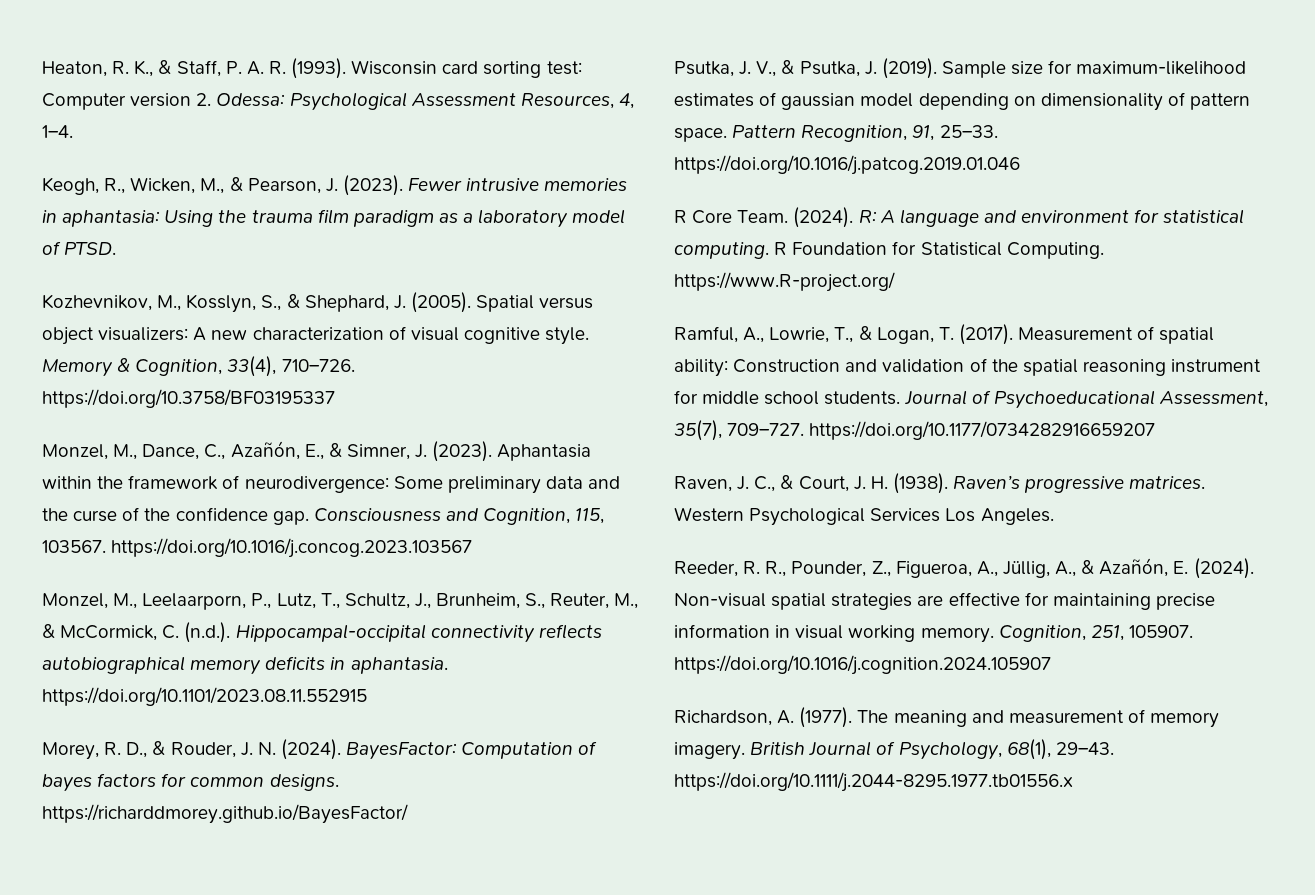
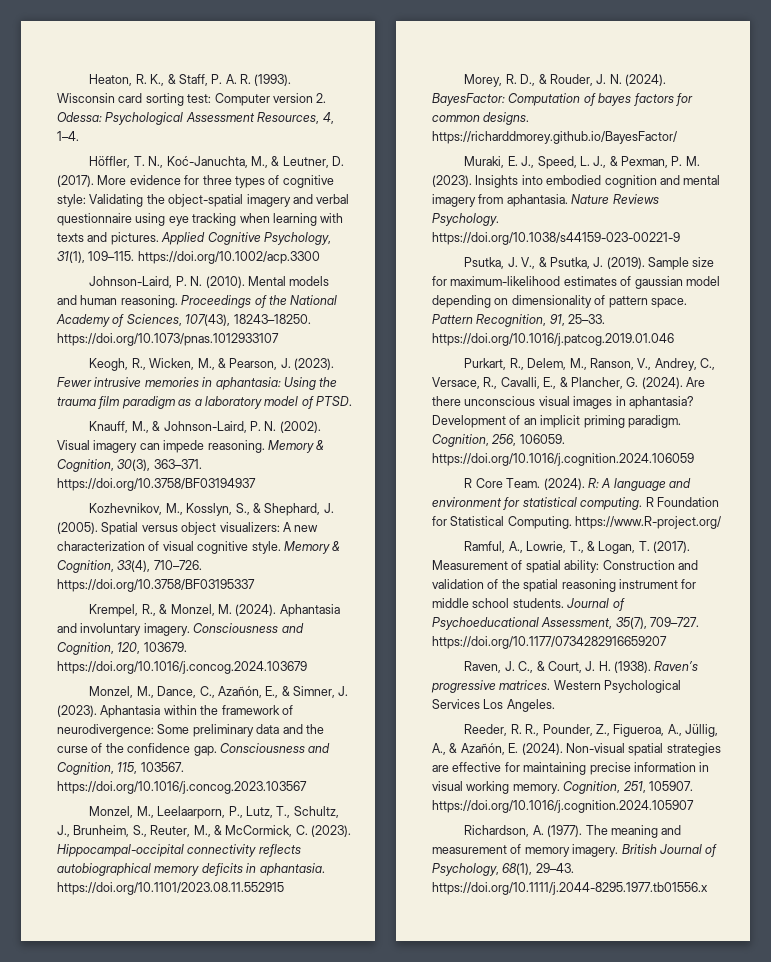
+ Höffler, T. N., Koć-Januchta, M., & Leutner, D. (2017). More evidence for three types of cognitive style: Validating the object-spatial imagery and verbal questionnaire using eye tracking when learning with texts and pictures. Applied Cognitive Psychology, 31(1), 109–115. https://doi.org/10.1002/acp.3300
+ Johnson-Laird, P. N. (2010). Mental models and human reasoning. Proceedings of the National Academy of Sciences, 107(43), 18243–18250. https://doi.org/10.1073/pnas.1012933107
+ Knauff, M., & Johnson-Laird, P. N. (2002). Visual imagery can impede reasoning. Memory & Cognition, 30(3), 363–371. https://doi.org/10.3758/BF03194937
+ Krempel, R., & Monzel, M. (2024). Aphantasia and involuntary imagery. Consciousness and Cognition, 120, 103679. https://doi.org/10.1016/j.concog.2024.103679
- Monzel, M., Leelaarporn, P., Lutz, T., Schultz, J., Brunheim, S., Reuter, M., & McCormick, C. (n.d.). Hippocampal-occipital connectivity reflects autobiographical memory deficits in aphantasia. https://doi.org/10.1101/2023.08.11.552915
+ Monzel, M., Leelaarporn, P., Lutz, T., Schultz, J., Brunheim, S., Reuter, M., & McCormick, C. (2023). Hippocampal-occipital connectivity reflects autobiographical memory deficits in aphantasia. https://doi.org/10.1101/2023.08.11.552915
+ Muraki, E. J., Speed, L. J., & Pexman, P. M. (2023). Insights into embodied cognition and mental imagery from aphantasia. Nature Reviews Psychology. https://doi.org/10.1038/s44159-023-00221-9
+ Purkart, R., Delem, M., Ranson, V., Andrey, C., Versace, R., Cavalli, E., & Plancher, G. (2024). Are there unconscious visual images in aphantasia? Development of an implicit priming paradigm. Cognition, 256, 106059. https://doi.org/10.1016/j.cognition.2024.106059

